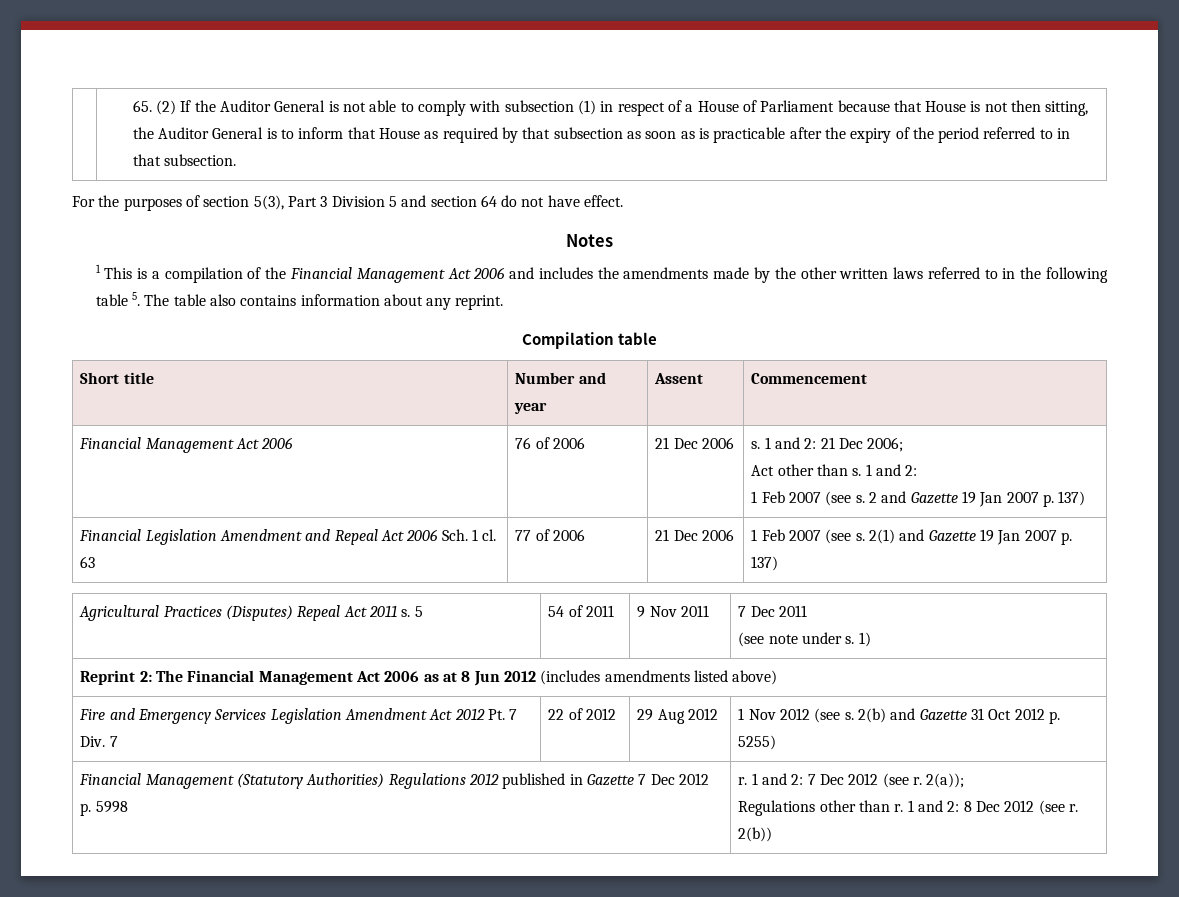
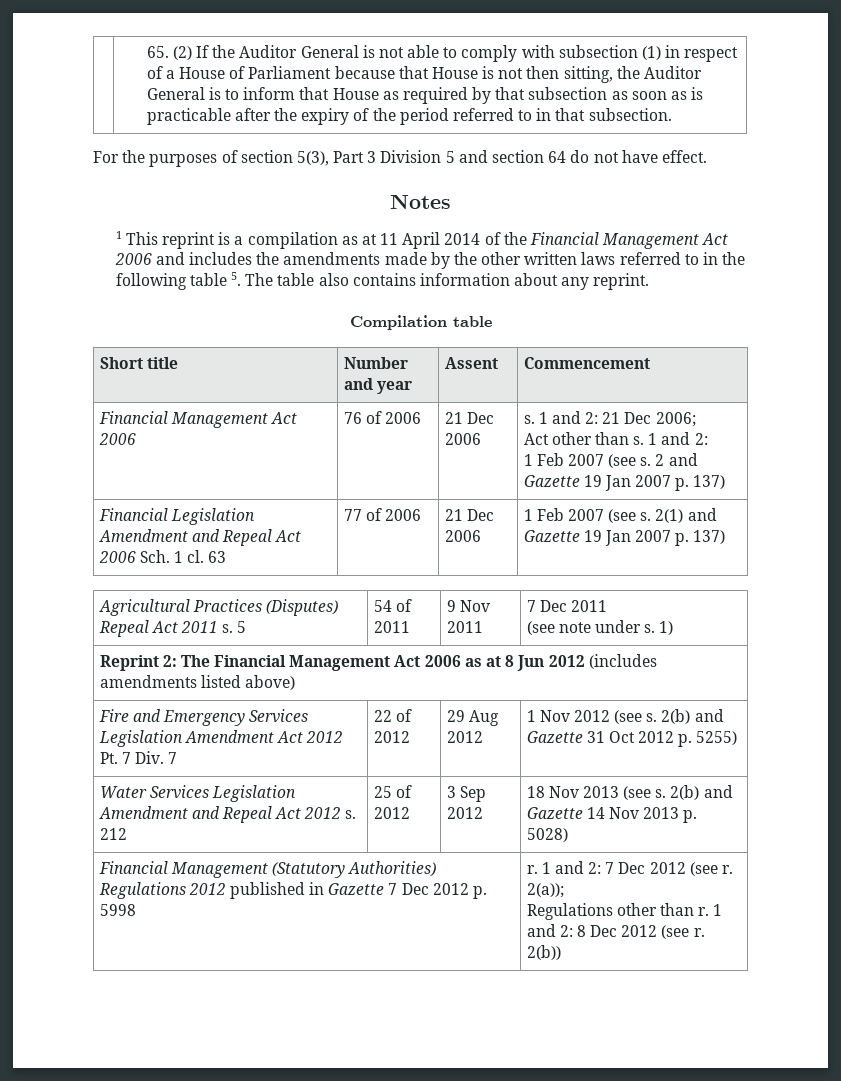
- 1 This is a compilation of the Financial Management Act 2006 and includes the amendments made by the other written laws referred to in the following table 5. The table also contains information about any reprint.
+ 1 This reprint is a compilation as at 11 April 2014 of the Financial Management Act 2006 and includes the amendments made by the other written laws referred to in the following table 5. The table also contains information about any reprint.
+ Water Services Legislation Amendment and Repeal Act 2012 s. 212 | 25 of 2012 | 3 Sep 2012 | 18 Nov 2013 (see s. 2(b) and Gazette 14 Nov 2013 p. 5028)

